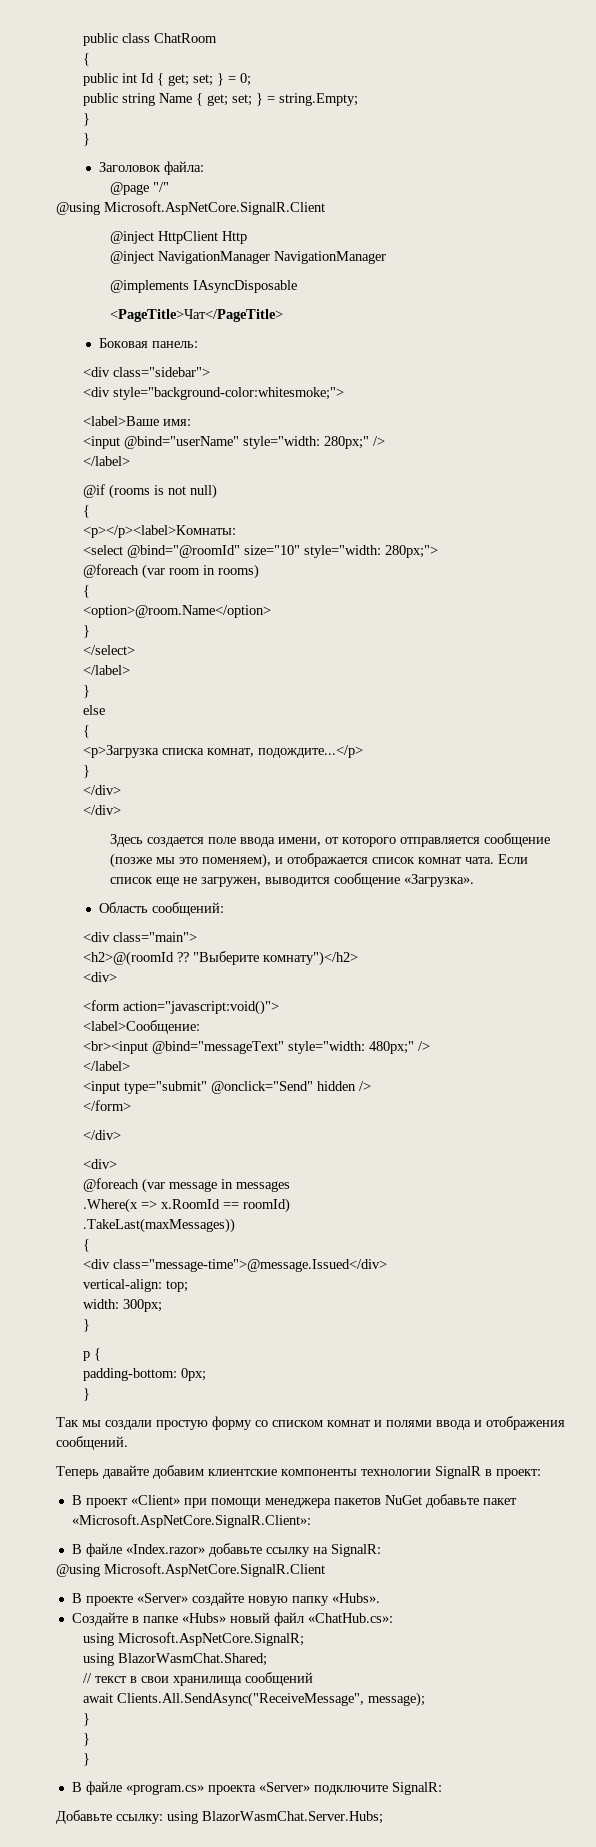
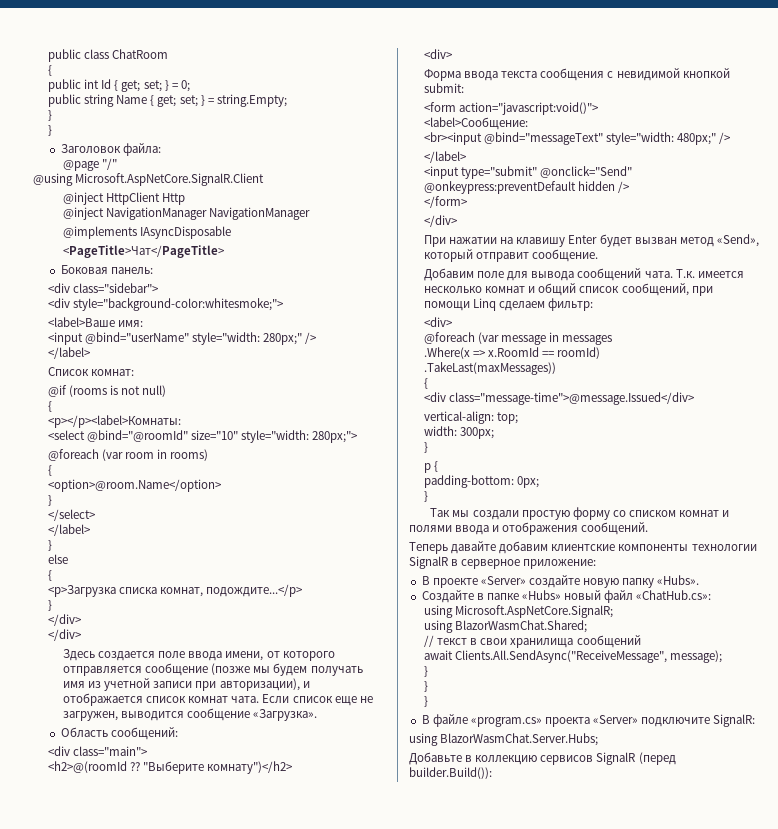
+ Список комнат:
- Здесь создается поле ввода имени, от которого отправляется сообщение (позже мы это поменяем), и отображается список комнат чата.
+ Здесь создается поле ввода имени, от которого отправляется сообщение (позже мы будем получать имя из учетной записи при авторизации), и отображается список комнат чата.
+ Форма ввода текста сообщения с невидимой кнопкой submit:
- <input type="submit" @onclick="Send" hidden />
+ <input type="submit" @onclick="Send" @onkeypress:preventDefault hidden />
+ При нажатии на клавишу Enter будет вызван метод «Send», который отправит сообщение.
+ Добавим поле для вывода сообщений чата. Т.к. имеется несколько комнат и общий список сообщений, при помощи Linq сделаем фильтр:
- Теперь давайте добавим клиентские компоненты технологии SignalR в проект:
- В проект «Client» при помощи менеджера пакетов NuGet добавьте пакет «Microsoft.AspNetCore.SignalR.Client»:
- В файле «Index.razor» добавьте ссылку на SignalR:
- @using Microsoft.AspNetCore.SignalR.Client
+ Теперь давайте добавим клиентские компоненты технологии SignalR в серверное приложение:
- Добавьте ссылку: using BlazorWasmChat.Server.Hubs;
+ using BlazorWasmChat.Server.Hubs;
+ Добавьте в коллекцию сервисов SignalR (перед builder.Build()):

